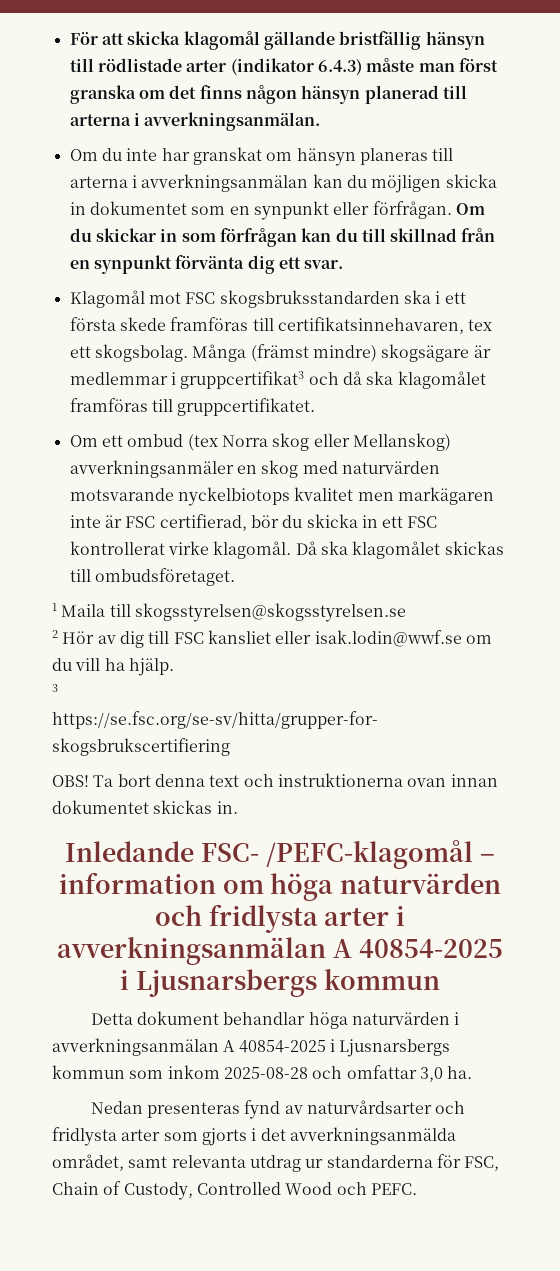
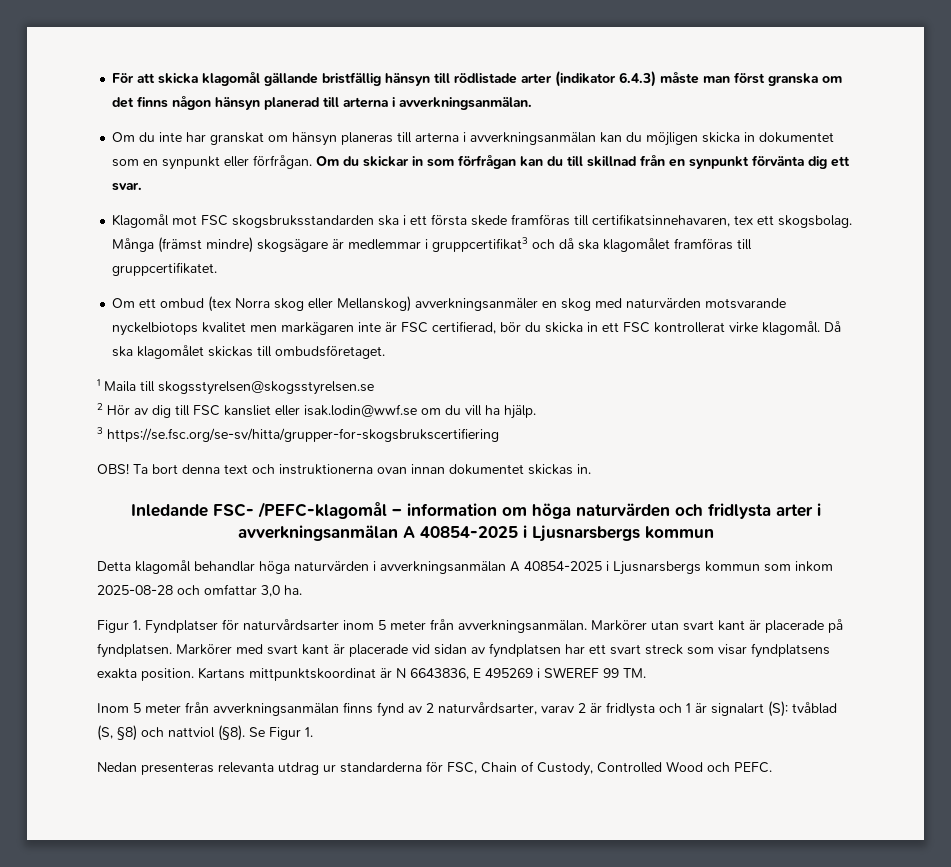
- Detta dokument behandlar höga naturvärden i avverkningsanmälan A 40854-2025 i Ljusnarsbergs kommun som inkom 2025-08-28 och omfattar 3,0 ha.
+ Detta klagomål behandlar höga naturvärden i avverkningsanmälan A 40854-2025 i Ljusnarsbergs kommun som inkom 2025-08-28 och omfattar 3,0 ha.
- Nedan presenteras fynd av naturvårdsarter och fridlysta arter som gjorts i det avverkningsanmälda området, samt relevanta utdrag ur standarderna för FSC, Chain of Custody, Controlled Wood och PEFC.
+ Figur 1. Fyndplatser för naturvårdsarter inom 5 meter från avverkningsanmälan. Markörer utan svart kant är placerade på fyndplatsen. Markörer med svart kant är placerade vid sidan av fyndplatsen har ett svart streck som visar fyndplatsens exakta position. Kartans mittpunktskoordinat är N 6643836, E 495269 i SWEREF 99 TM.
+ Inom 5 meter från avverkningsanmälan finns fynd av 2 naturvårdsarter, varav 2 är fridlysta och 1 är signalart (S): tvåblad (S, §8) och nattviol (§8). Se Figur 1.
+ Nedan presenteras relevanta utdrag ur standarderna för FSC, Chain of Custody, Controlled Wood och PEFC.

